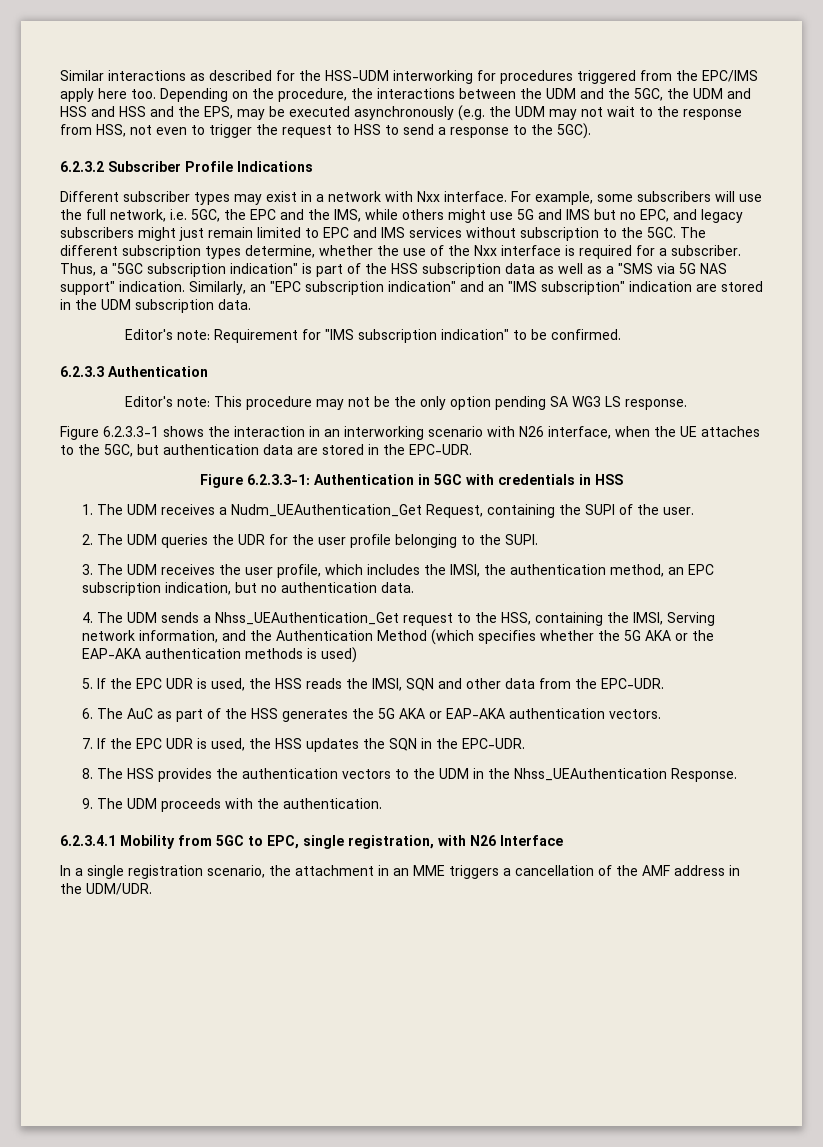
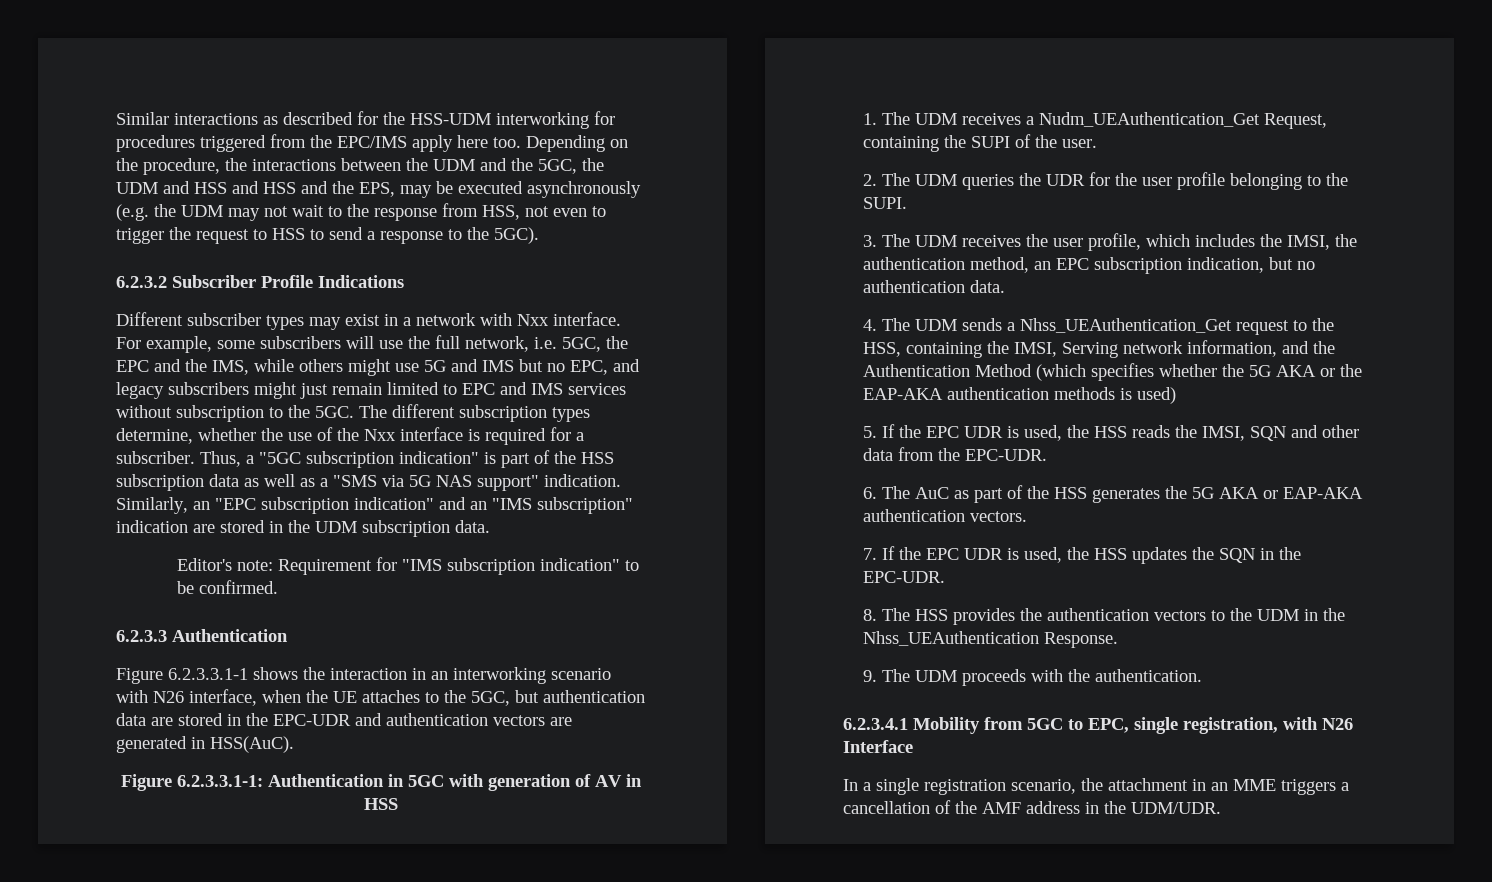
- Editor's note: This procedure may not be the only option pending SA WG3 LS response.
- Figure 6.2.3.3-1 shows the interaction in an interworking scenario with N26 interface, when the UE attaches to the 5GC, but authentication data are stored in the EPC-UDR.
- Figure 6.2.3.3-1: Authentication in 5GC with credentials in HSS
+ Figure 6.2.3.3.1-1 shows the interaction in an interworking scenario with N26 interface, when the UE attaches to the 5GC, but authentication data are stored in the EPC-UDR and authentication vectors are generated in HSS(AuC).
+ Figure 6.2.3.3.1-1: Authentication in 5GC with generation of AV in HSS

